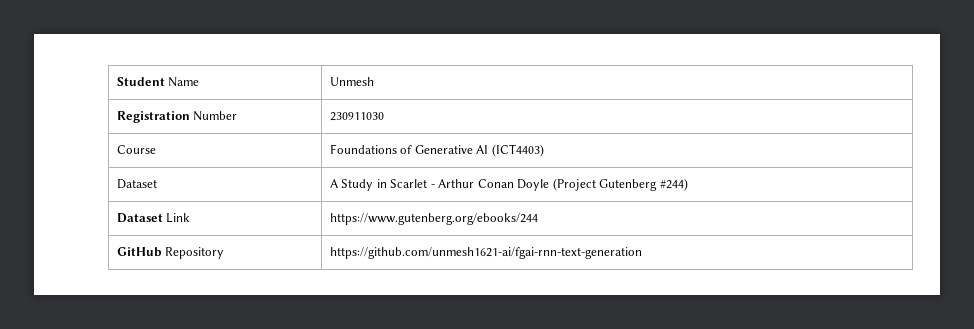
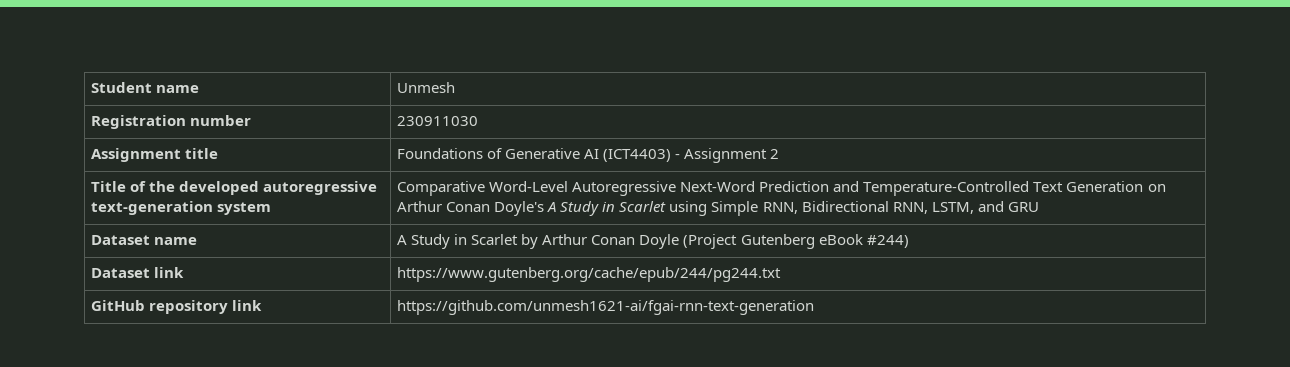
- Student Name | Unmesh
+ Student name | Unmesh
- Registration Number | 230911030
+ Registration number | 230911030
- Course | Foundations of Generative AI (ICT4403)
- Dataset | A Study in Scarlet - Arthur Conan Doyle (Project Gutenberg #244)
+ Assignment title | Foundations of Generative AI (ICT4403) - Assignment 2
+ Title of the developed autoregressive text-generation system | Comparative Word-Level Autoregressive Next-Word Prediction and Temperature-Controlled Text Generation on Arthur Conan Doyle's A Study in Scarlet using Simple RNN, Bidirectional RNN, LSTM, and GRU
+ Dataset name | A Study in Scarlet by Arthur Conan Doyle (Project Gutenberg eBook #244)
- Dataset Link | https://www.gutenberg.org/ebooks/244
+ Dataset link | https://www.gutenberg.org/cache/epub/244/pg244.txt
- GitHub Repository | https://github.com/unmesh1621-ai/fgai-rnn-text-generation
+ GitHub repository link | https://github.com/unmesh1621-ai/fgai-rnn-text-generation

